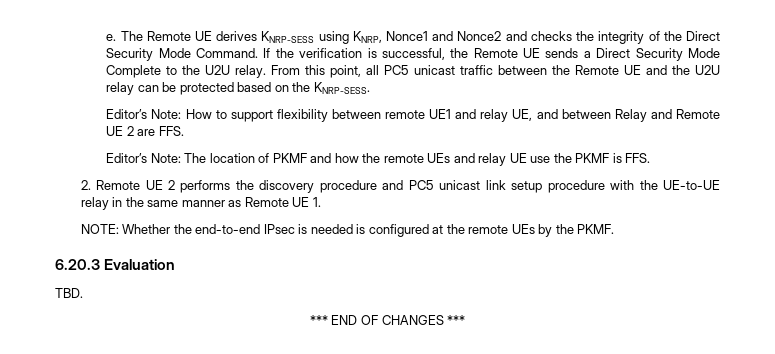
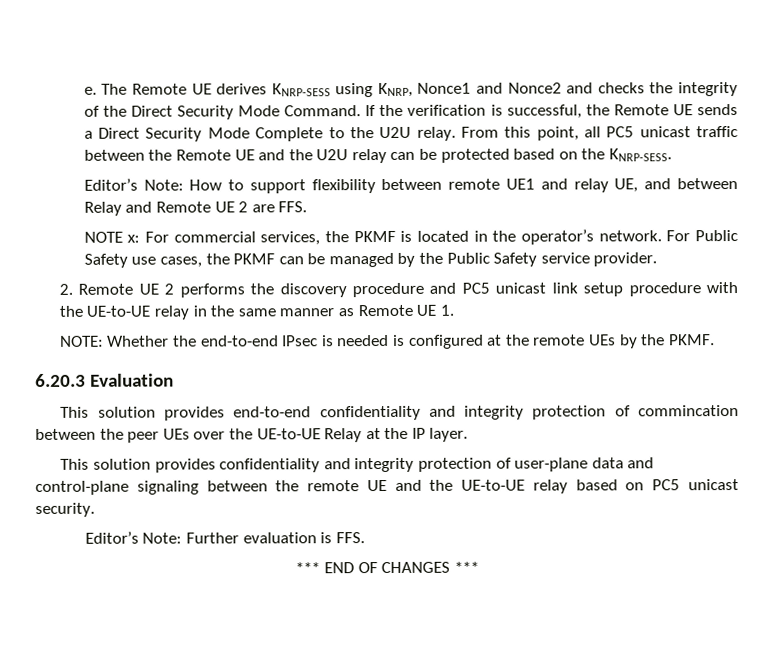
- Editor’s Note: The location of PKMF and how the remote UEs and relay UE use the PKMF is FFS.
+ NOTE x: For commercial services, the PKMF is located in the operator’s network. For Public Safety use cases, the PKMF can be managed by the Public Safety service provider.
- TBD.
+ This solution provides end-to-end confidentiality and integrity protection of commincation between the peer UEs over the UE-to-UE Relay at the IP layer.
+ This solution provides confidentiality and integrity protection of user-plane data and control-plane signaling between the remote UE and the UE-to-UE relay based on PC5 unicast security.
+ Editor’s Note: Further evaluation is FFS.

